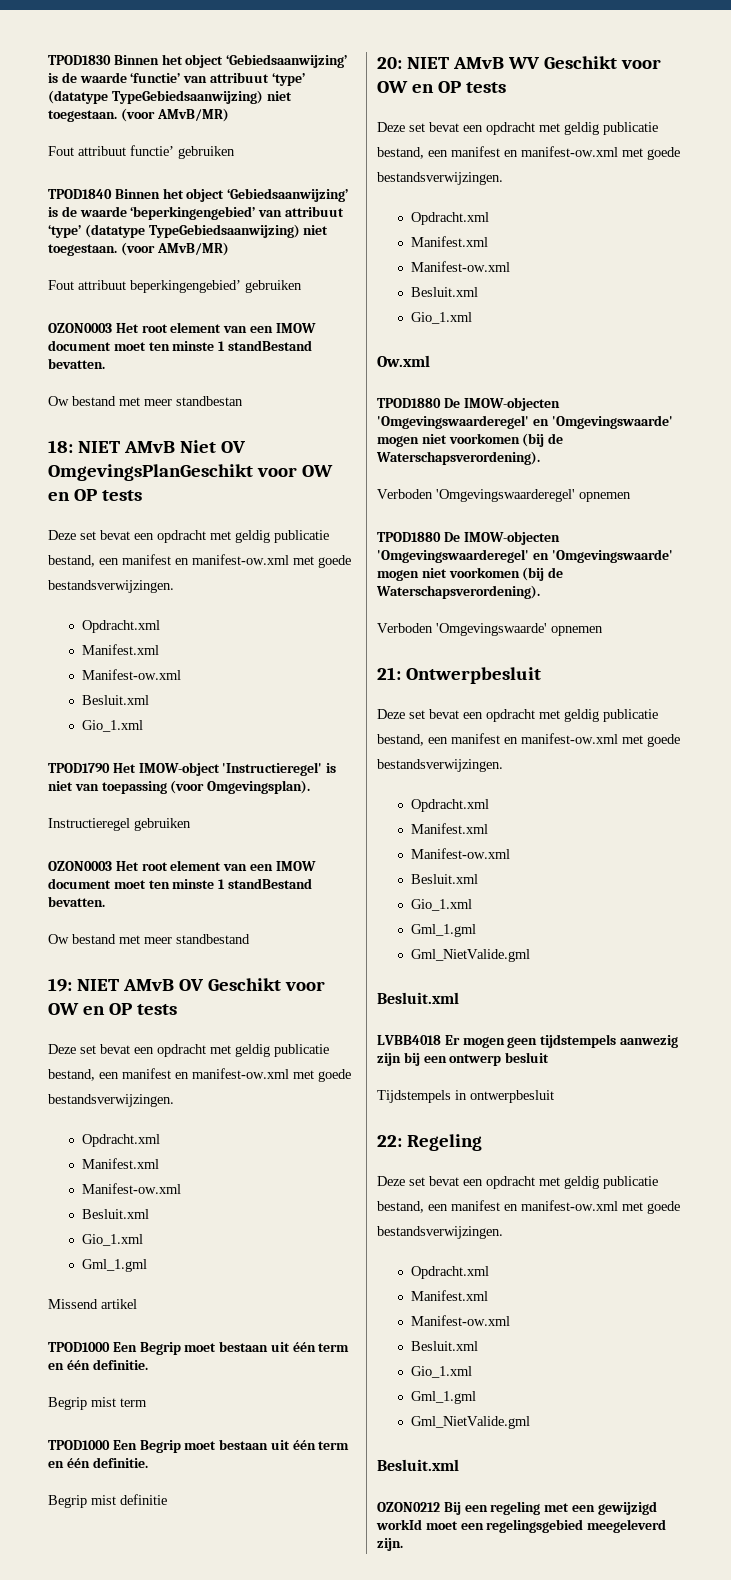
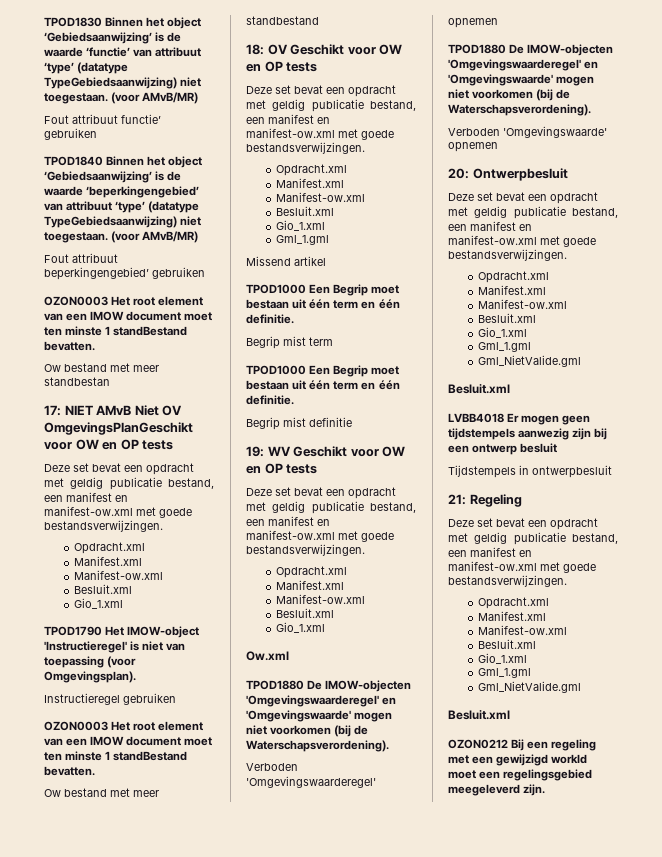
- 18: NIET AMvB Niet OV OmgevingsPlanGeschikt voor OW en OP tests
+ 17: NIET AMvB Niet OV OmgevingsPlanGeschikt voor OW en OP tests
- 19: NIET AMvB OV Geschikt voor OW en OP tests
+ 18: OV Geschikt voor OW en OP tests
- 20: NIET AMvB WV Geschikt voor OW en OP tests
+ 19: WV Geschikt voor OW en OP tests
- 21: Ontwerpbesluit
+ 20: Ontwerpbesluit
- 22: Regeling
+ 21: Regeling

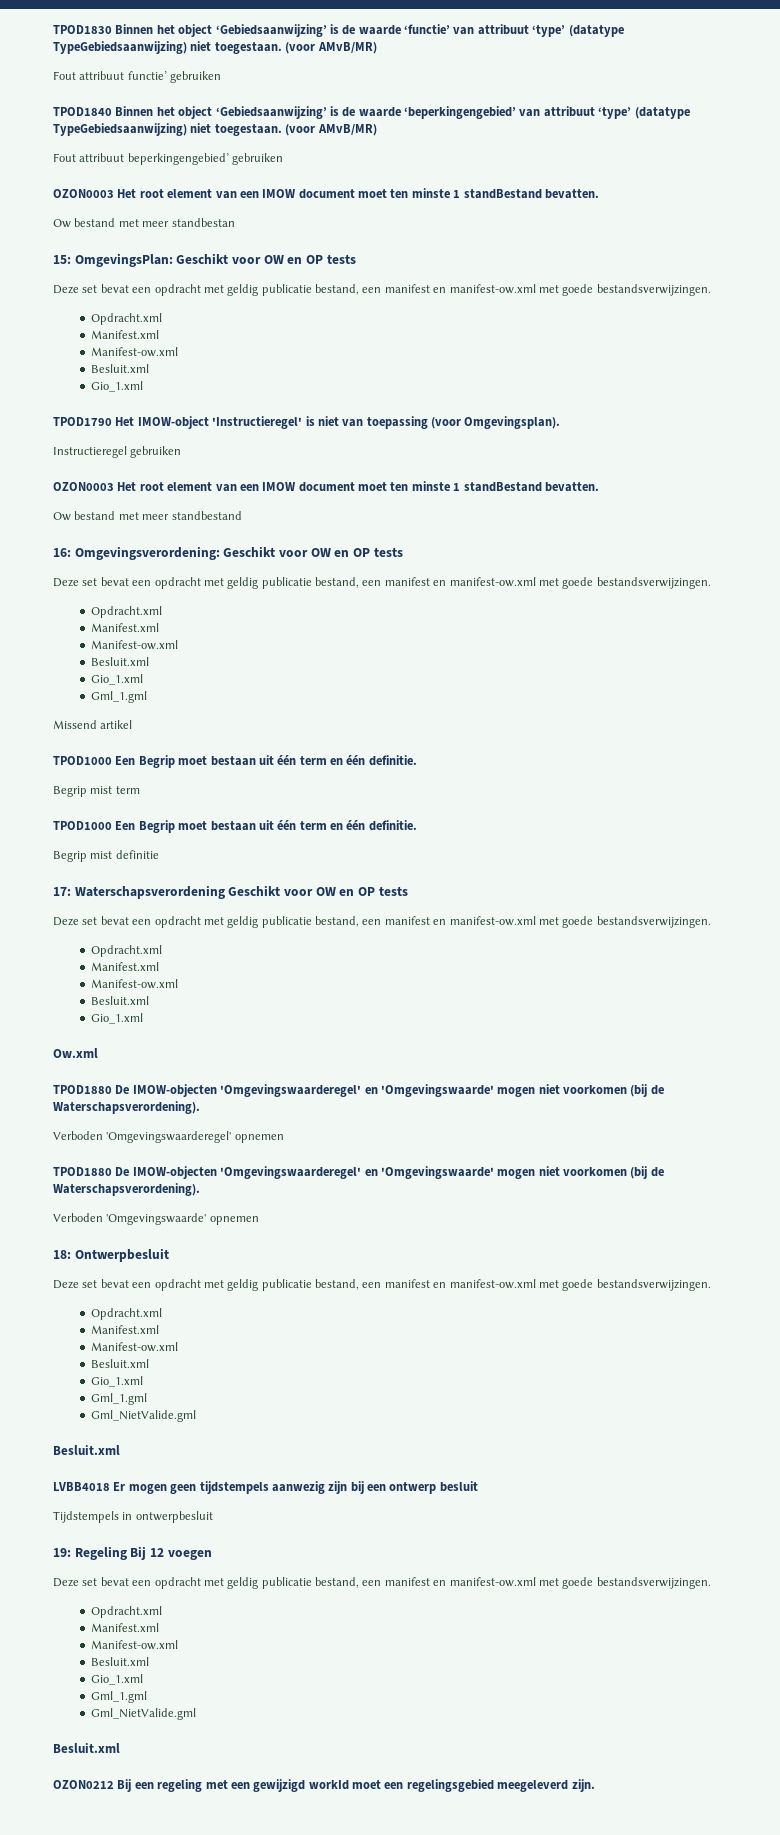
- 17: NIET AMvB Niet OV OmgevingsPlanGeschikt voor OW en OP tests
+ 15: OmgevingsPlan: Geschikt voor OW en OP tests
- 18: OV Geschikt voor OW en OP tests
+ 16: Omgevingsverordening: Geschikt voor OW en OP tests
- 19: WV Geschikt voor OW en OP tests
+ 17: Waterschapsverordening Geschikt voor OW en OP tests
- 20: Ontwerpbesluit
+ 18: Ontwerpbesluit
- 21: Regeling
+ 19: Regeling Bij 12 voegen

